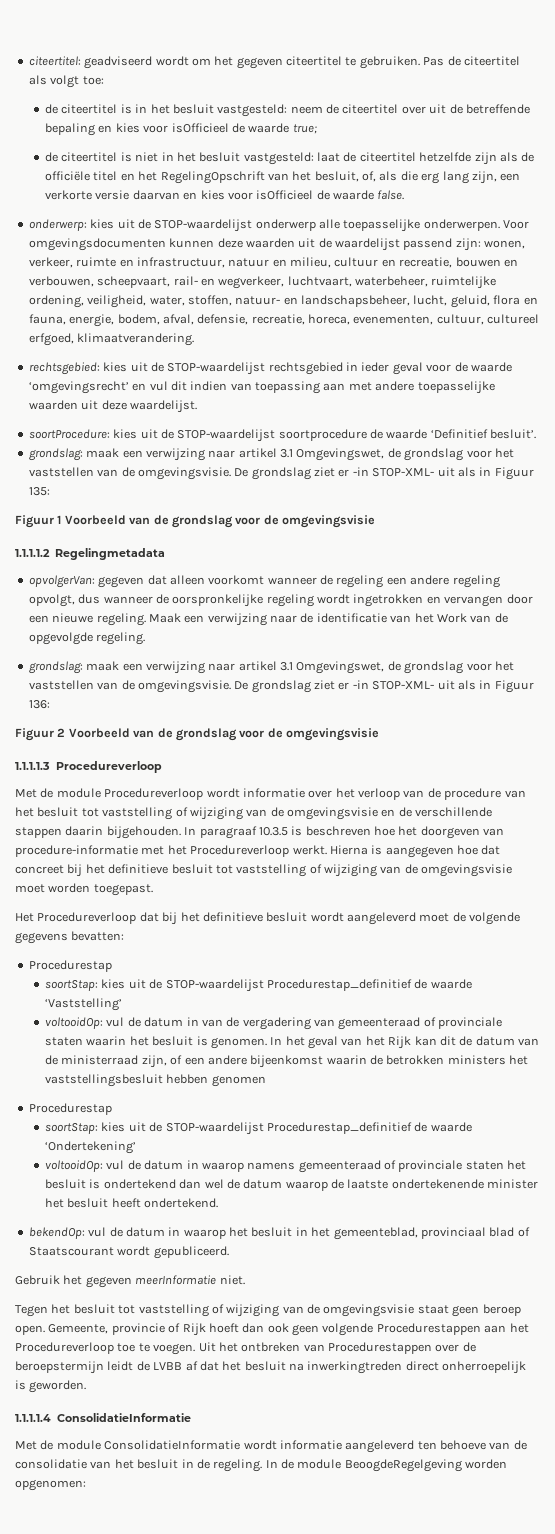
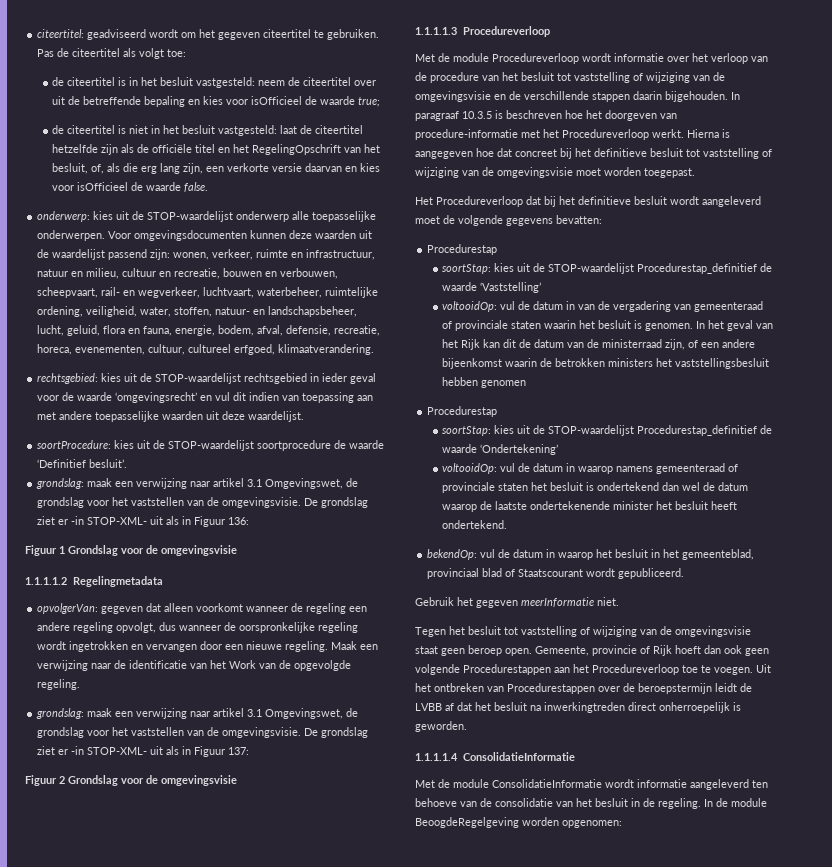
- De grondslag ziet er -in STOP-XML- uit als in Figuur 135:
+ De grondslag ziet er -in STOP-XML- uit als in Figuur 136:
- Figuur 1 Voorbeeld van de grondslag voor de omgevingsvisie
+ Figuur 1 Grondslag voor de omgevingsvisie
- De grondslag ziet er -in STOP-XML- uit als in Figuur 136:
+ De grondslag ziet er -in STOP-XML- uit als in Figuur 137:
- Figuur 2 Voorbeeld van de grondslag voor de omgevingsvisie
+ Figuur 2 Grondslag voor de omgevingsvisie

